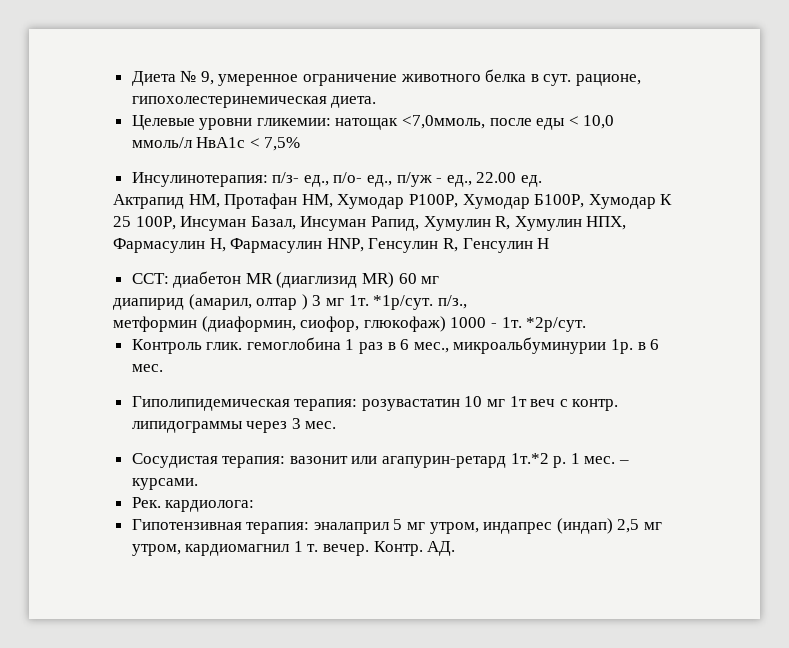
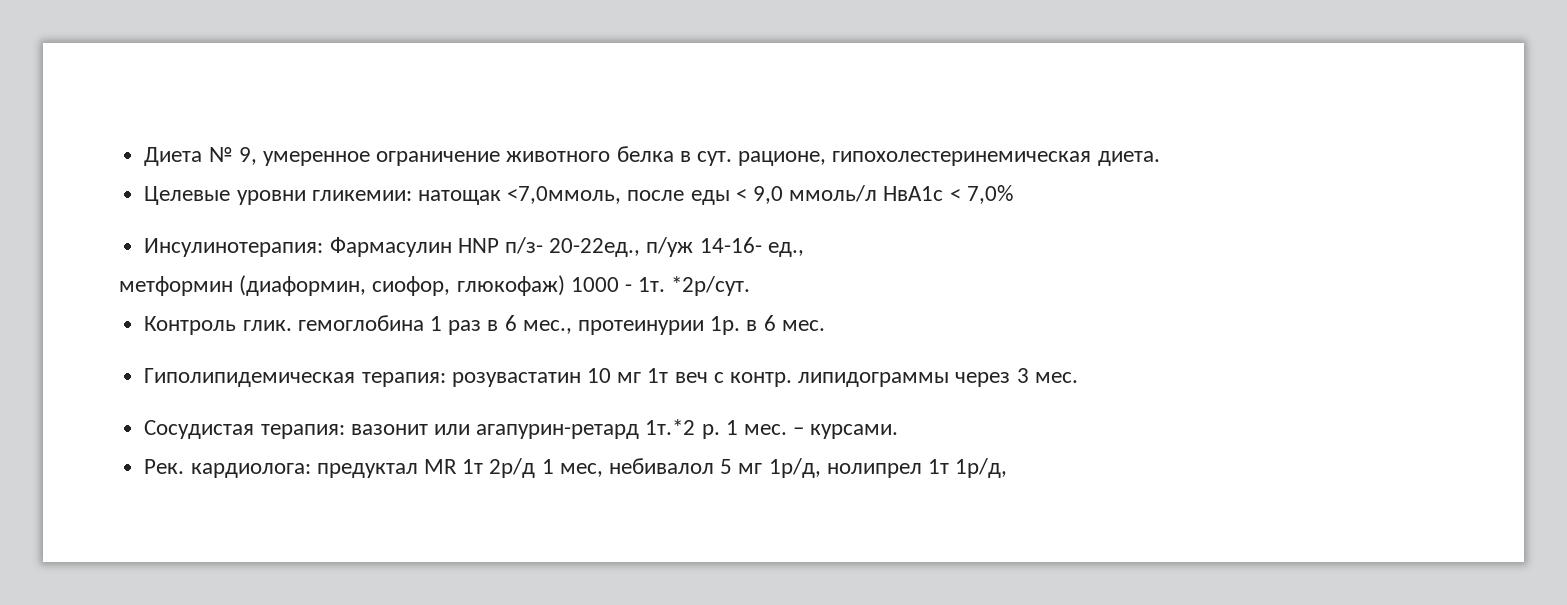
- Целевые уровни гликемии: натощак <7,0ммоль, после еды < 10,0 ммоль/л НвА1с < 7,5%
+ Целевые уровни гликемии: натощак <7,0ммоль, после еды < 9,0 ммоль/л НвА1с < 7,0%
- Инсулинотерапия: п/з- ед., п/о- ед., п/уж - ед., 22.00 ед.
- Актрапид НМ, Протафан НМ, Хумодар Р100Р, Хумодар Б100Р, Хумодар К 25 100Р, Инсуман Базал, Инсуман Рапид, Хумулин R, Хумулин НПХ, Фармасулин Н, Фармасулин НNР, Генсулин R, Генсулин Н
- ССТ: диабетон МR (диаглизид МR) 60 мг
- диапирид (амарил, олтар ) 3 мг 1т. *1р/сут. п/з.,
+ Инсулинотерапия: Фармасулин НNP п/з- 20-22ед., п/уж 14-16- ед.,
- Контроль глик. гемоглобина 1 раз в 6 мес., микроальбуминурии 1р. в 6 мес.
+ Контроль глик. гемоглобина 1 раз в 6 мес., протеинурии 1р. в 6 мес.
- Рек. кардиолога:
- Гипотензивная терапия: эналаприл 5 мг утром, индапрес (индап) 2,5 мг утром, кардиомагнил 1 т. вечер. Контр. АД.
+ Рек. кардиолога: предуктал MR 1т 2р/д 1 мес, небивалол 5 мг 1р/д, нолипрел 1т 1р/д,

